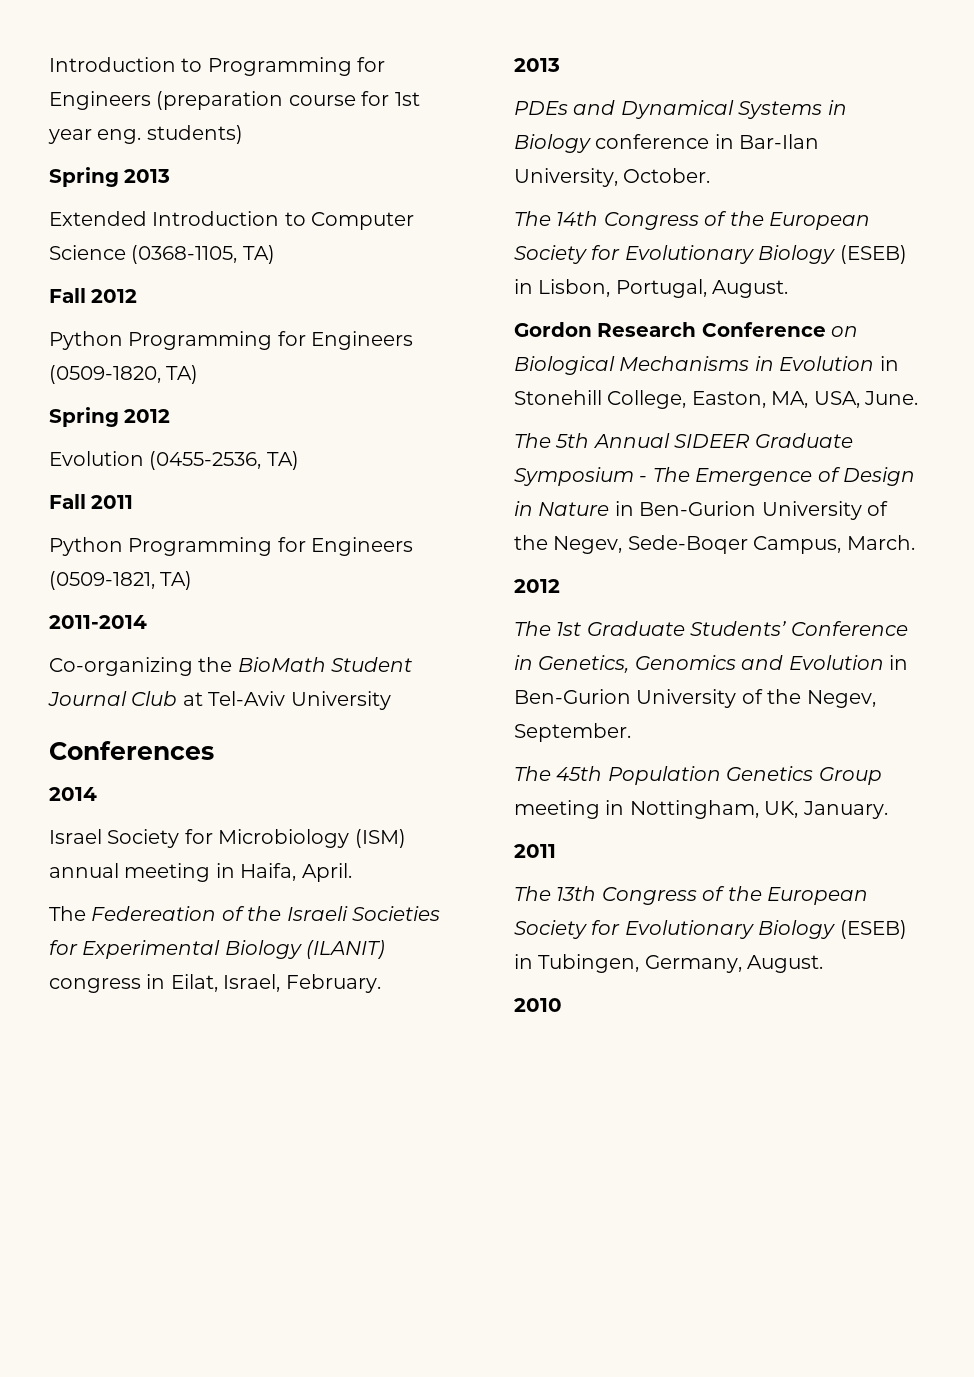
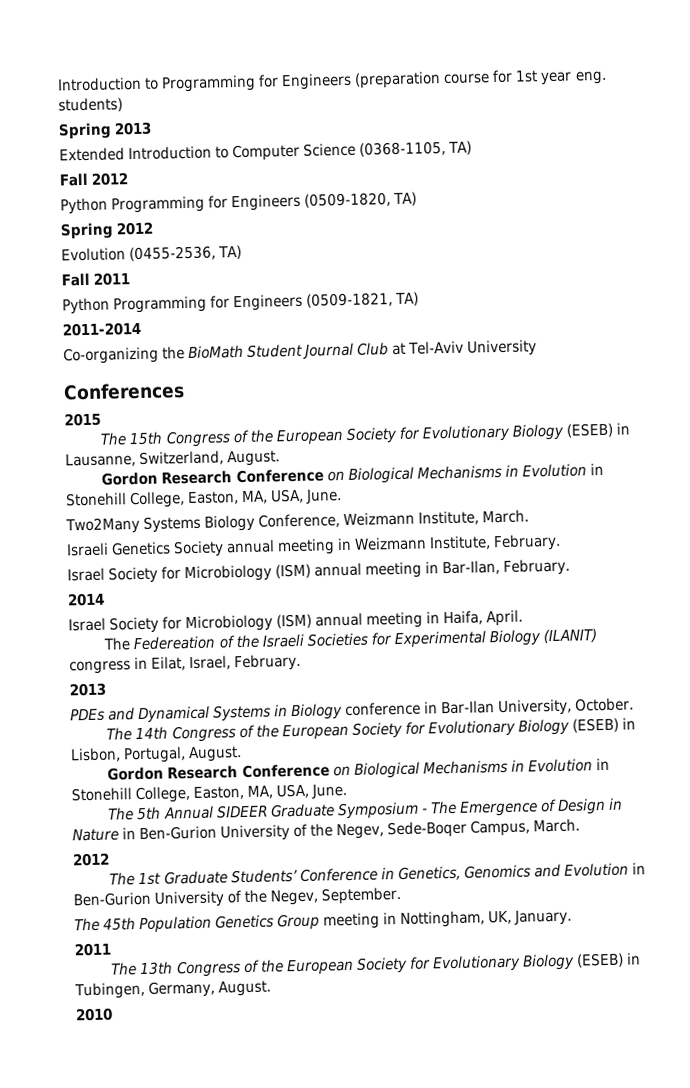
+ 2015
+ The 15th Congress of the European Society for Evolutionary Biology (ESEB) in Lausanne, Switzerland, August.
+ Gordon Research Conference on Biological Mechanisms in Evolution in Stonehill College, Easton, MA, USA, June.
+ Two2Many Systems Biology Conference, Weizmann Institute, March.
+ Israeli Genetics Society annual meeting in Weizmann Institute, February.
+ Israel Society for Microbiology (ISM) annual meeting in Bar-Ilan, February.

